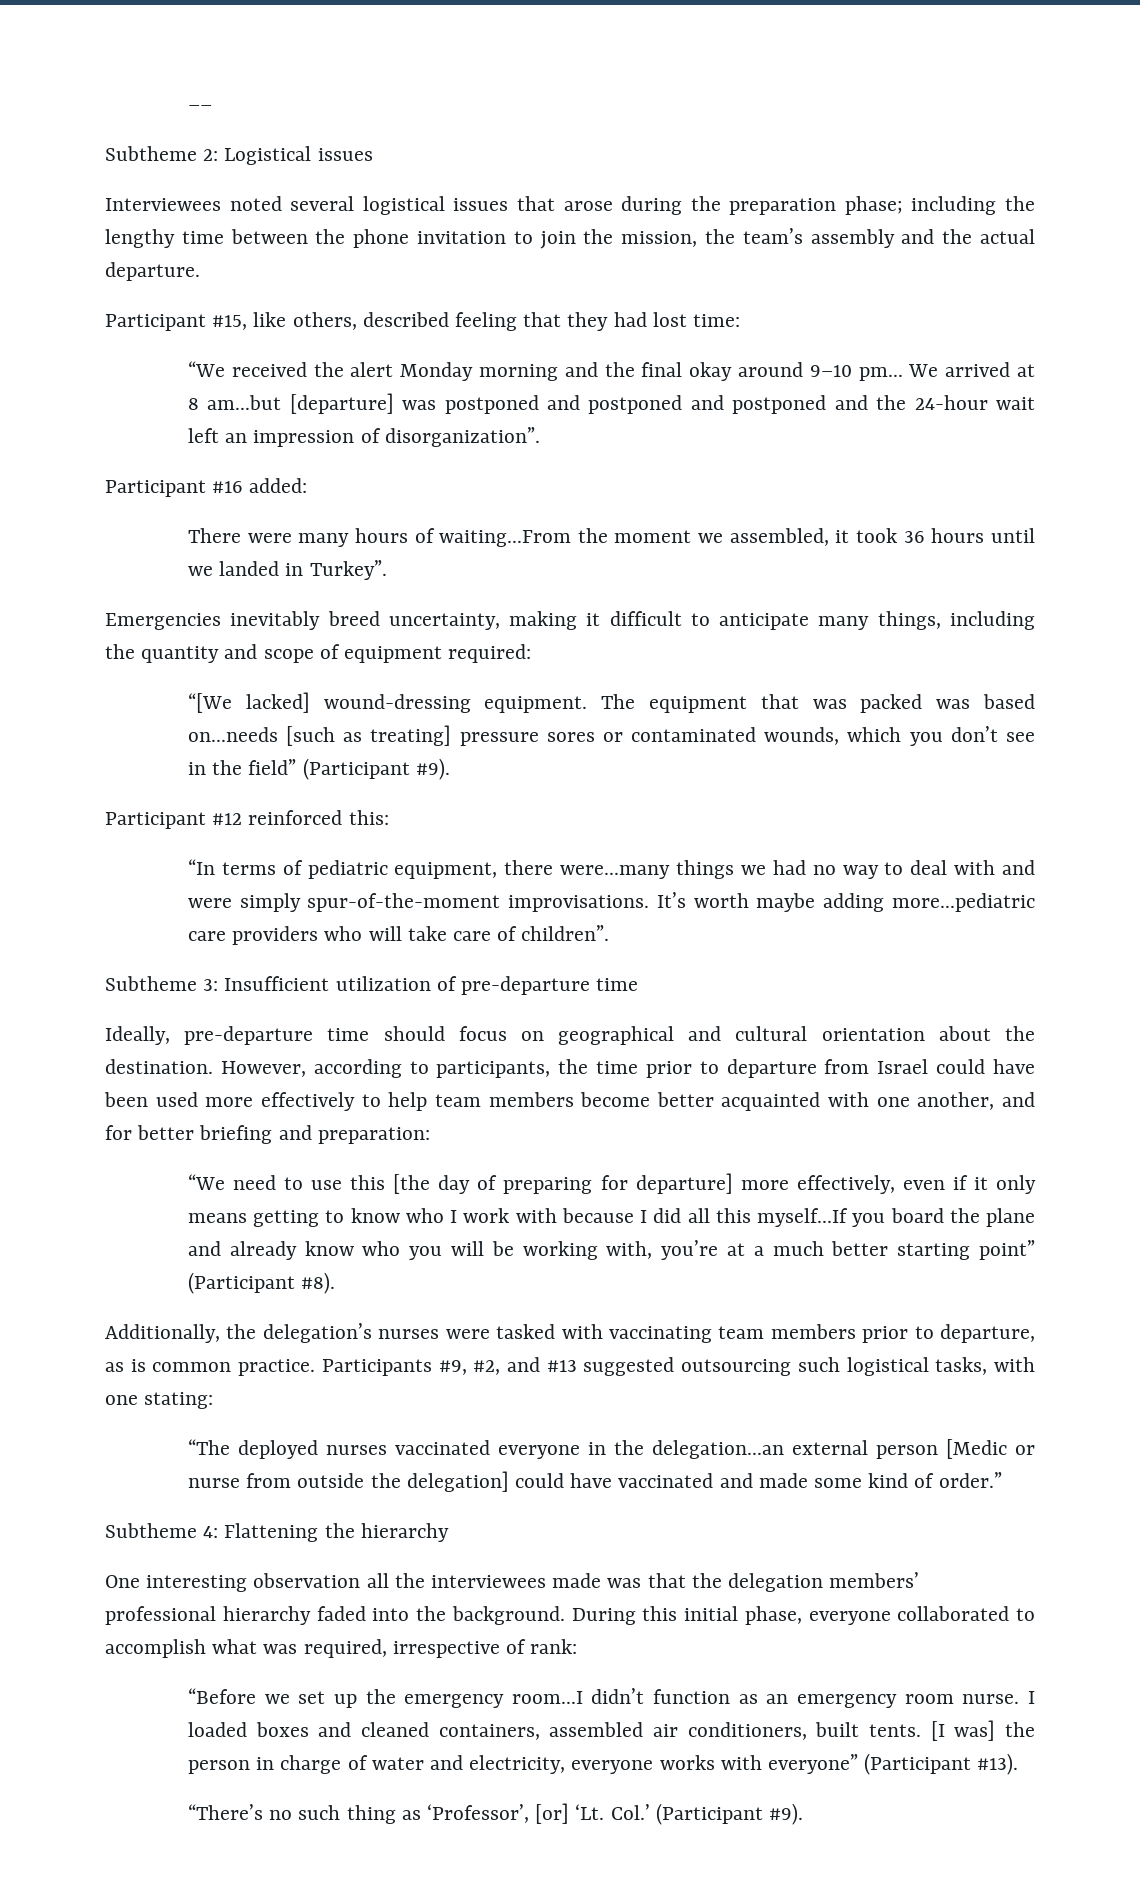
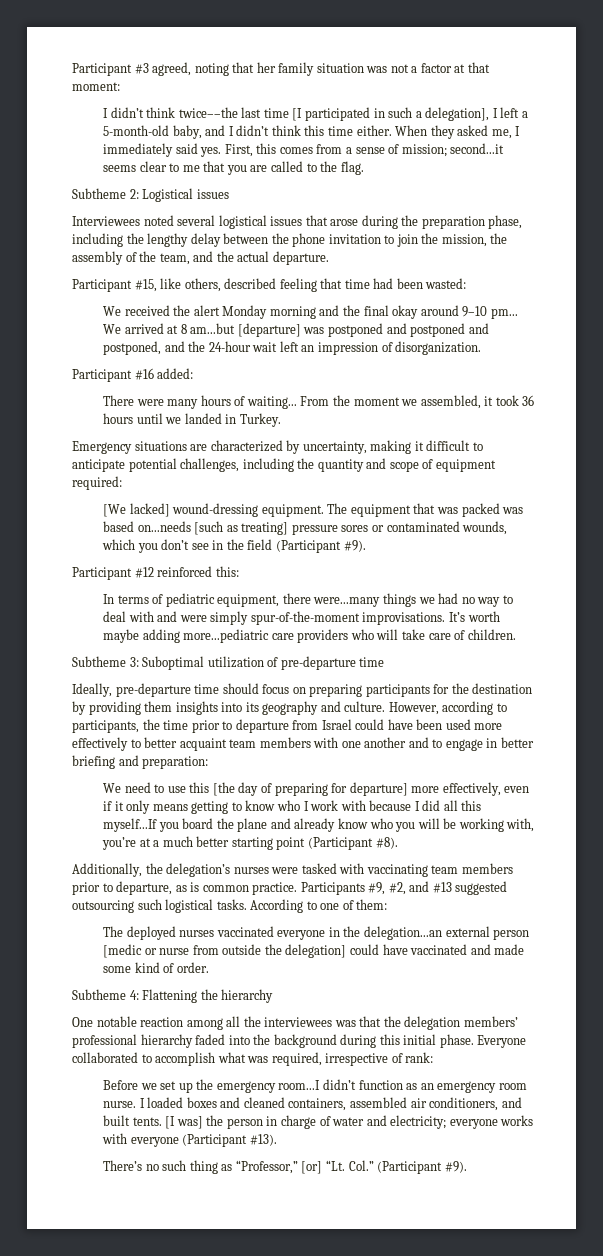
- ––
+ Participant #3 agreed, noting that her family situation was not a factor at that moment:
+ I didn’t think twice––the last time [I participated in such a delegation], I left a 5-month-old baby, and I didn’t think this time either. When they asked me, I immediately said yes. First, this comes from a sense of mission; second...it seems clear to me that you are called to the flag.
- Interviewees noted several logistical issues that arose during the preparation phase; including the lengthy time between the phone invitation to join the mission, the team’s assembly and the actual departure.
+ Interviewees noted several logistical issues that arose during the preparation phase, including the lengthy delay between the phone invitation to join the mission, the assembly of the team, and the actual departure.
- Participant #15, like others, described feeling that they had lost time:
- “We received the alert Monday morning and the final okay around 9–10 pm...
+ Participant #15, like others, described feeling that time had been wasted:
+ We received the alert Monday morning and the final okay around 9–10 pm...
- We arrived at 8 am...but [departure] was postponed and postponed and postponed and the 24-hour wait left an impression of disorganization”.
+ We arrived at 8 am...but [departure] was postponed and postponed and postponed, and the 24-hour wait left an impression of disorganization.
- There were many hours of waiting...From the moment we assembled, it took 36 hours until we landed in Turkey”.
- Emergencies inevitably breed uncertainty, making it difficult to anticipate many things, including the quantity and scope of equipment required:
+ There were many hours of waiting... From the moment we assembled, it took 36 hours until we landed in Turkey.
+ Emergency situations are characterized by uncertainty, making it difficult to anticipate potential challenges, including the quantity and scope of equipment required:
- “[We lacked] wound-dressing equipment.
+ [We lacked] wound-dressing equipment.
- The equipment that was packed was based on...needs [such as treating] pressure sores or contaminated wounds, which you don’t see in the field” (Participant #9).
+ The equipment that was packed was based on...needs [such as treating] pressure sores or contaminated wounds, which you don’t see in the field (Participant #9).
- “In terms of pediatric equipment, there were...many things we had no way to deal with and were simply spur-of-the-moment improvisations.
+ In terms of pediatric equipment, there were...many things we had no way to deal with and were simply spur-of-the-moment improvisations.
- It’s worth maybe adding more...pediatric care providers who will take care of children”.
+ It’s worth maybe adding more...pediatric care providers who will take care of children.
- Subtheme 3: Insufficient utilization of pre-departure time
+ Subtheme 3: Suboptimal utilization of pre-departure time
- Ideally, pre-departure time should focus on geographical and cultural orientation about the destination.
+ Ideally, pre-departure time should focus on preparing participants for the destination by providing them insights into its geography and culture.
- However, according to participants, the time prior to departure from Israel could have been used more effectively to help team members become better acquainted with one another, and for better briefing and preparation:
+ However, according to participants, the time prior to departure from Israel could have been used more effectively to better acquaint team members with one another and to engage in better briefing and preparation:
- “We need to use this [the day of preparing for departure] more effectively, even if it only means getting to know who I work with because I did all this myself...If you board the plane and already know who you will be working with, you’re at a much better starting point” (Participant #8).
+ We need to use this [the day of preparing for departure] more effectively, even if it only means getting to know who I work with because I did all this myself...If you board the plane and already know who you will be working with, you’re at a much better starting point (Participant #8).
- Participants #9, #2, and #13 suggested outsourcing such logistical tasks, with one stating:
- “The deployed nurses vaccinated everyone in the delegation...an external person [Medic or nurse from outside the delegation] could have vaccinated and made some kind of order.”
+ Participants #9, #2, and #13 suggested outsourcing such logistical tasks. According to one of them:
+ The deployed nurses vaccinated everyone in the delegation...an external person [medic or nurse from outside the delegation] could have vaccinated and made some kind of order.
- One interesting observation all the interviewees made was that the delegation members’ professional hierarchy faded into the background. During this initial phase, everyone collaborated to accomplish what was required, irrespective of rank:
+ One notable reaction among all the interviewees was that the delegation members’ professional hierarchy faded into the background during this initial phase. Everyone collaborated to accomplish what was required, irrespective of rank:
- “Before we set up the emergency room...I didn’t function as an emergency room nurse.
+ Before we set up the emergency room...I didn’t function as an emergency room nurse.
- I loaded boxes and cleaned containers, assembled air conditioners, built tents.
+ I loaded boxes and cleaned containers, assembled air conditioners, and built tents.
- [I was] the person in charge of water and electricity, everyone works with everyone” (Participant #13).
+ [I was] the person in charge of water and electricity; everyone works with everyone (Participant #13).
- “There’s no such thing as ‘Professor’, [or] ‘Lt. Col.’ (Participant #9).
+ There’s no such thing as “Professor,” [or] “Lt. Col.” (Participant #9).

